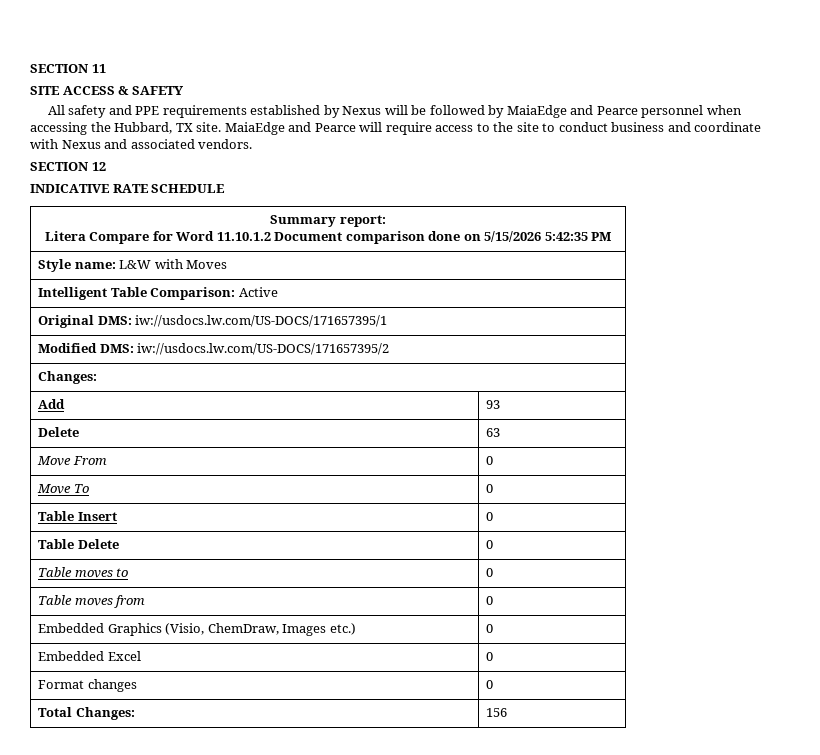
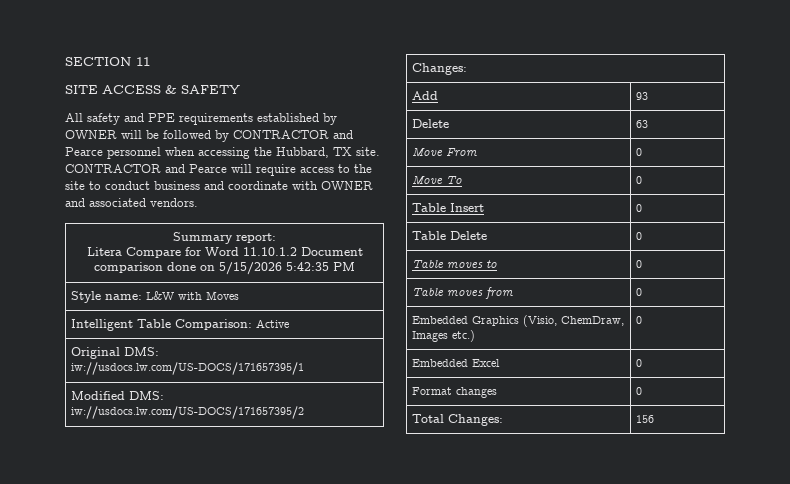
- All safety and PPE requirements established by Nexus will be followed by MaiaEdge and Pearce personnel when accessing the Hubbard, TX site.
+ All safety and PPE requirements established by OWNER will be followed by CONTRACTOR and Pearce personnel when accessing the Hubbard, TX site.
- MaiaEdge and Pearce will require access to the site to conduct business and coordinate with Nexus and associated vendors.
+ CONTRACTOR and Pearce will require access to the site to conduct business and coordinate with OWNER and associated vendors.
- SECTION 12
- INDICATIVE RATE SCHEDULE

